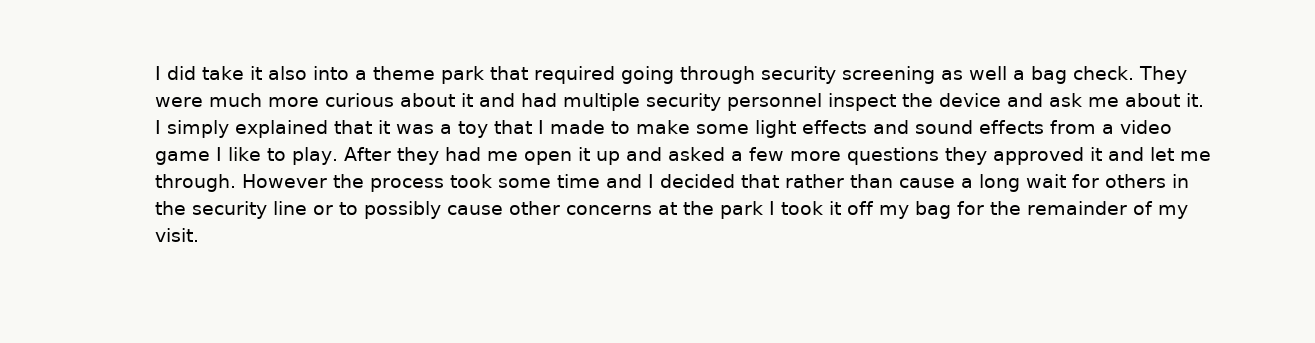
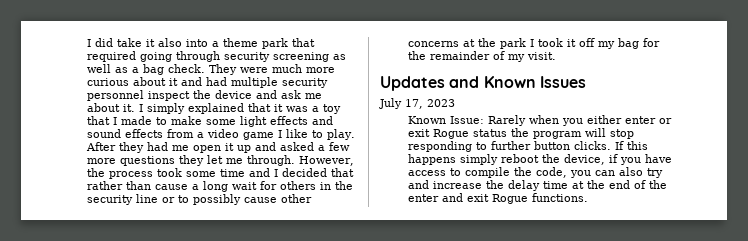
- I did take it also into a theme park that required going through security screening as well a bag check.
+ I did take it also into a theme park that required going through security screening as well as a bag check.
- After they had me open it up and asked a few more questions they approved it and let me through.
+ After they had me open it up and asked a few more questions they let me through.
- However the process took some time and I decided that rather than cause a long wait for others in the security line or to possibly cause other concerns at the park I took it off my bag for the remainder of my visit.
+ However, the process took some time and I decided that rather than cause a long wait for others in the security line or to possibly cause other concerns at the park I took it off my bag for the remainder of my visit.
+ Updates and Known Issues
+ July 17, 2023
+ Known Issue: Rarely when you either enter or exit Rogue status the program will stop responding to further button clicks. If this happens simply reboot the device, if you have access to compile the code, you can also try and increase the delay time at the end of the enter and exit Rogue functions.

